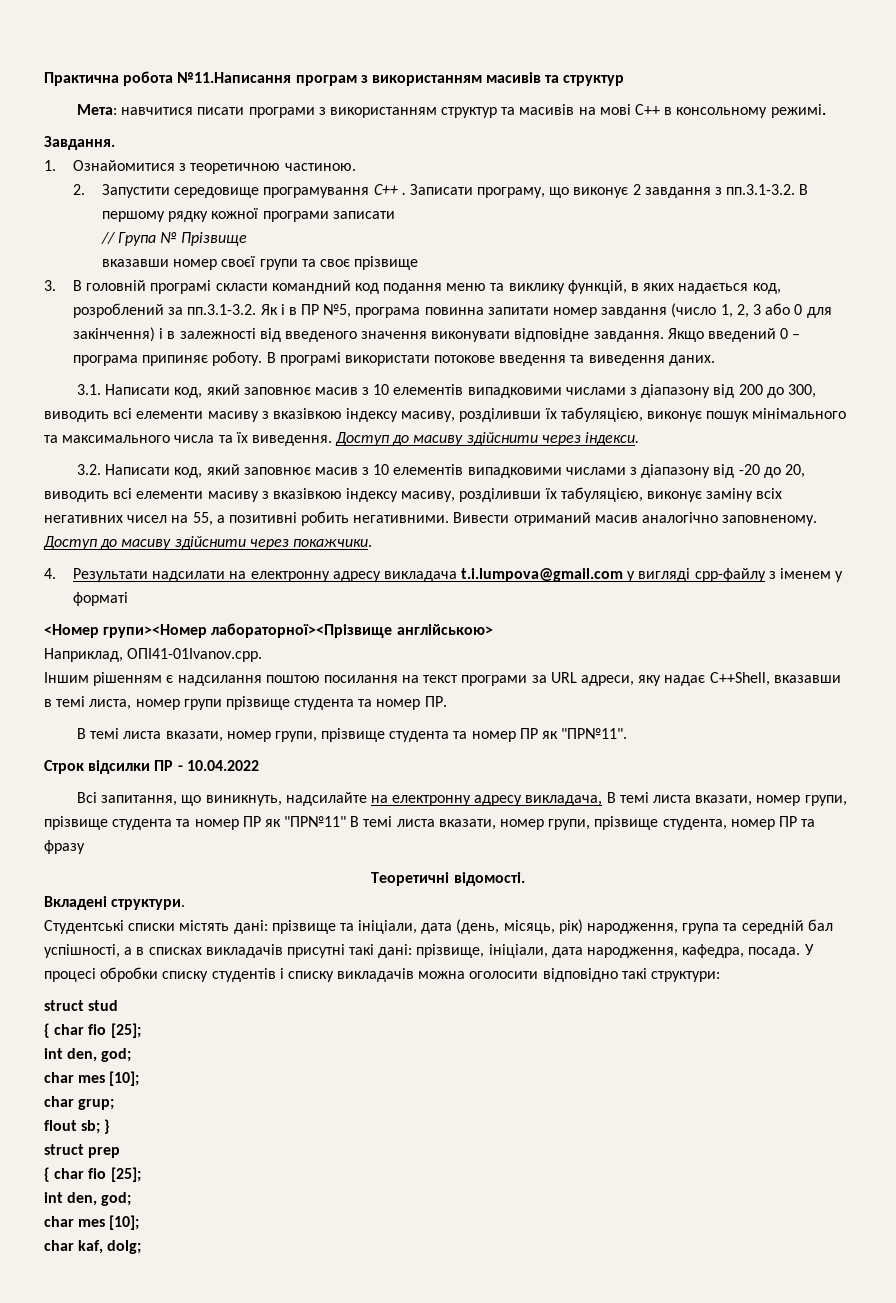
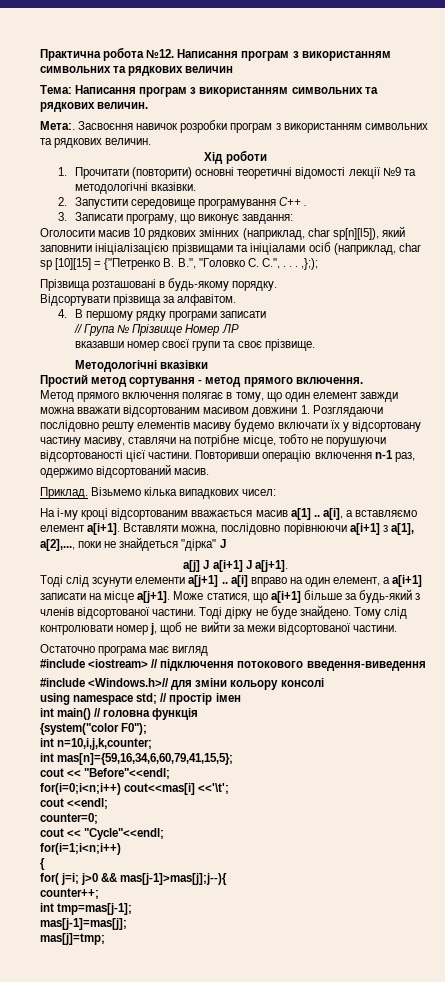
- Практична робота №11.Написання програм з використанням масивів та структур
- Мета: навчитися писати програми з використанням структур та масивів на мові С++ в консольному режимі.
- Завдання.
- 1. Ознайомитися з теоретичною частиною.
+ Практична робота №12. Написання програм з використанням символьних та рядкових величин
+ Тема: Написання програм з використанням символьних та рядкових величин.
+ Мета:. Засвоєння навичок розробки програм з використанням символьних та рядкових величин.
+ Хід роботи
+ 1. Прочитати (повторити) основні теоретичні відомості лекції №9 та методологічні вказівки.
- 2. Запустити середовище програмування С++ . Записати програму, що виконує 2 завдання з пп.3.1-3.2. В першому рядку кожної програми записати
+ 2. Запустити середовище програмування С++ .
+ 3. Записати програму, що виконує завдання:
+ Оголосити масив 10 рядкових змінних (наприклад, char sp[n][l5]), який заповнити ініціалізацією прізвищами та ініціалами осіб (наприклад, char sр [10][15] = {"Петренко В. В.", "Головко С. С.", . . . ,};);
+ Прізвища розташовані в будь-якому порядку.
+ Відсортувати прізвища за алфавітом.
+ 4. В першому рядку програми записати
- // Група № Прізвище
+ // Група № Прізвище Номер ЛР
- вказавши номер своєї групи та своє прізвище
- 3. В головній програмі скласти командний код подання меню та виклику функцій, в яких надається код, розроблений за пп.3.1-3.2. Як і в ПР №5, програма повинна запитати номер завдання (число 1, 2, 3 або 0 для закінчення) і в залежності від введеного значення виконувати відповідне завдання. Якщо введений 0 – програма припиняє роботу. В програмі використати потокове введення та виведення даних.
- 3.1. Написати код, який заповнює масив з 10 елементів випадковими числами з діапазону від 200 до 300, виводить всі елементи масиву з вказівкою індексу масиву, розділивши їх табуляцією, виконує пошук мінімального та максимального числа та їх виведення. Доступ до масиву здійснити через індекси.
- 3.2. Написати код, який заповнює масив з 10 елементів випадковими числами з діапазону від -20 до 20, виводить всі елементи масиву з вказівкою індексу масиву, розділивши їх табуляцією, виконує заміну всіх негативних чисел на 55, а позитивні робить негативними. Вивести отриманий масив аналогічно заповненому. Доступ до масиву здійснити через покажчики.
- 4. Результати надсилати на електронну адресу викладача t.i.lumpova@gmail.com у вигляді cpp-файлу з іменем у форматі
- <Номер групи><Номер лабораторної><Прізвище англійською>
- Наприклад, ОПІ41-01Ivanov.cpp.
- Іншим рішенням є надсилання поштою посилання на текст програми за URL адреси, яку надає C++Shell, вказавши в темі листа, номер групи прізвище студента та номер ПР.
- В темі листа вказати, номер групи, прізвище студента та номер ПР як "ПР№11".
- Строк відсилки ПР - 10.04.2022
- Всі запитання, що виникнуть, надсилайте на електронну адресу викладача, В темі листа вказати, номер групи, прізвище студента та номер ПР як "ПР№11" В темі листа вказати, номер групи, прізвище студента, номер ПР та фразу
- Теоретичні відомості.
- Вкладені структури.
- Студентські списки містять дані: прізвище та ініціали, дата (день, місяць, рік) народження, група та середній бал успішності, а в списках викладачів присутні такі дані: прізвище, ініціали, дата народження, кафедра, посада. У процесі обробки списку студентів і списку викладачів можна оголосити відповідно такі структури:
- struct stud
- { char fio [25];
- int den, god;
- char mes [10];
- char grup;
- flout sb; }
- struct prep
- { char fio [25];
- int den, god;
- char mes [10];
- char kaf, dolg;
+ вказавши номер своєї групи та своє прізвище.
+ Методологічні вказівки
+ Простий метод сортування - метод прямого включення.
+ Метод прямого включення полягає в тому, що один елемент завжди можна вважати відсортованим масивом довжини 1. Розглядаючи послідовно решту елементів масиву будемо включати їх у відсортовану частину масиву, ставлячи на потрібне місце, тобто не порушуючи відсортованості цієї частини. Повторивши операцію включення n-1 раз, одержимо відсортований масив.
+ Приклад. Візьмемо кілька випадкових чисел:
+ На i-му кроці відсортованим вважається масив a[1] .. a[i], а вставляємо елемент a[i+1]. Вставляти можна, послідовно порівнюючи a[i+1] з a[1], a[2],..., поки не знайдеться "дірка" J
+ a[j] Ј a[i+1] Ј a[j+1].
+ Тоді слід зсунути елементи a[j+1] .. a[i] вправо на один елемент, а a[i+1] записати на місце a[j+1]. Може статися, що a[i+1] більше за будь-який з членів відсортованої частини. Тоді дірку не буде знайдено. Тому слід контролювати номер j, щоб не вийти за межи відсортованої частини.
+ Остаточно програма має вигляд
+ #include <iostream> // підключення потокового введення-виведення
+ #include <Windows.h>// для зміни кольору консолі
+ using namespace std; // простір імен
+ int main() // головна функція
+ {system("color F0");
+ int n=10,i,j,k,counter;
+ int mas[n]={59,16,34,6,60,79,41,15,5};
+ cout << "Before"<<endl;
+ for(i=0;i<n;i++) cout<<mas[i] <<'\t';
+ cout <<endl;
+ counter=0;
+ cout << "Cycle"<<endl;
+ for(i=1;i<n;i++)
+ {
+ for( j=i; j>0 && mas[j-1]>mas[j];j--){
+ counter++;
+ int tmp=mas[j-1];
+ mas[j-1]=mas[j];
+ mas[j]=tmp;

